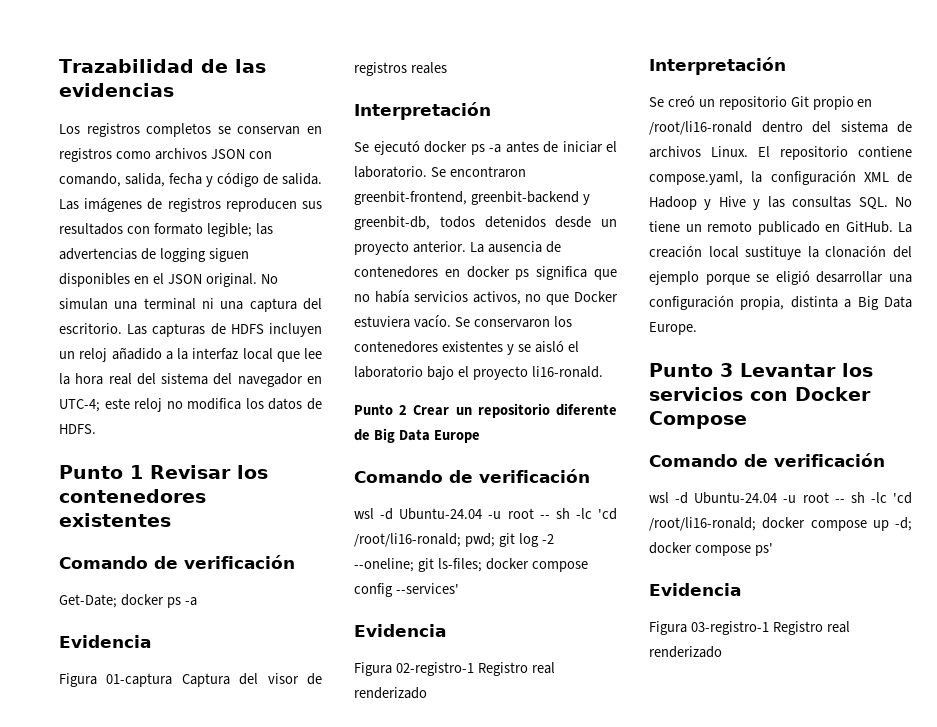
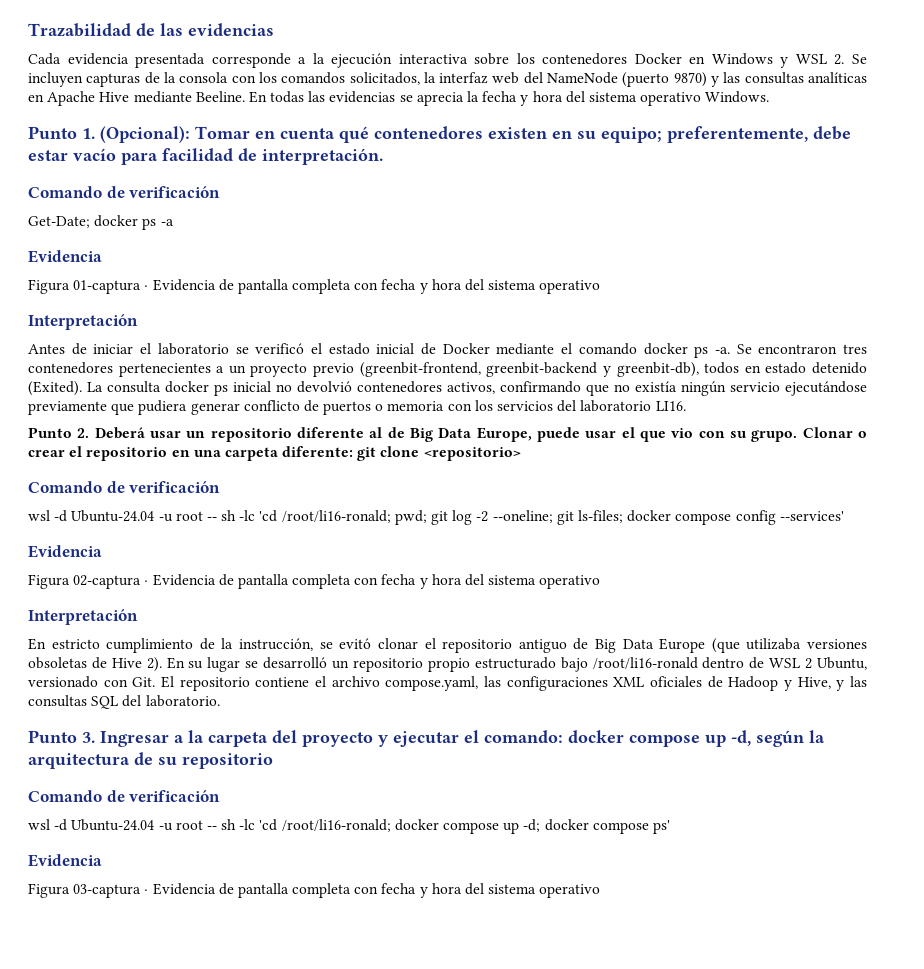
- Los registros completos se conservan en registros como archivos JSON con comando, salida, fecha y código de salida. Las imágenes de registros reproducen sus resultados con formato legible; las advertencias de logging siguen disponibles en el JSON original. No simulan una terminal ni una captura del escritorio. Las capturas de HDFS incluyen un reloj añadido a la interfaz local que lee la hora real del sistema del navegador en UTC-4; este reloj no modifica los datos de HDFS.
- Punto 1 Revisar los contenedores existentes
+ Cada evidencia presentada corresponde a la ejecución interactiva sobre los contenedores Docker en Windows y WSL 2. Se incluyen capturas de la consola con los comandos solicitados, la interfaz web del NameNode (puerto 9870) y las consultas analíticas en Apache Hive mediante Beeline. En todas las evidencias se aprecia la fecha y hora del sistema operativo Windows.
+ Punto 1. (Opcional): Tomar en cuenta qué contenedores existen en su equipo; preferentemente, debe estar vacío para facilidad de interpretación.
- Figura 01-captura Captura del visor de registros reales
+ Figura 01-captura · Evidencia de pantalla completa con fecha y hora del sistema operativo
  Interpretación
- Se ejecutó docker ps -a antes de iniciar el laboratorio. Se encontraron greenbit-frontend, greenbit-backend y greenbit-db, todos detenidos desde un proyecto anterior. La ausencia de contenedores en docker ps significa que no había servicios activos, no que Docker estuviera vacío. Se conservaron los contenedores existentes y se aisló el laboratorio bajo el proyecto li16-ronald.
- Punto 2 Crear un repositorio diferente de Big Data Europe
+ Antes de iniciar el laboratorio se verificó el estado inicial de Docker mediante el comando docker ps -a. Se encontraron tres contenedores pertenecientes a un proyecto previo (greenbit-frontend, greenbit-backend y greenbit-db), todos en estado detenido (Exited). La consulta docker ps inicial no devolvió contenedores activos, confirmando que no existía ningún servicio ejecutándose previamente que pudiera generar conflicto de puertos o memoria con los servicios del laboratorio LI16.
+ Punto 2. Deberá usar un repositorio diferente al de Big Data Europe, puede usar el que vio con su grupo. Clonar o crear el repositorio en una carpeta diferente: git clone <repositorio>
- Figura 02-registro-1 Registro real renderizado
+ Figura 02-captura · Evidencia de pantalla completa con fecha y hora del sistema operativo
  Interpretación
- Se creó un repositorio Git propio en /root/li16-ronald dentro del sistema de archivos Linux. El repositorio contiene compose.yaml, la configuración XML de Hadoop y Hive y las consultas SQL. No tiene un remoto publicado en GitHub. La creación local sustituye la clonación del ejemplo porque se eligió desarrollar una configuración propia, distinta a Big Data Europe.
- Punto 3 Levantar los servicios con Docker Compose
+ En estricto cumplimiento de la instrucción, se evitó clonar el repositorio antiguo de Big Data Europe (que utilizaba versiones obsoletas de Hive 2). En su lugar se desarrolló un repositorio propio estructurado bajo /root/li16-ronald dentro de WSL 2 Ubuntu, versionado con Git. El repositorio contiene el archivo compose.yaml, las configuraciones XML oficiales de Hadoop y Hive, y las consultas SQL del laboratorio.
+ Punto 3. Ingresar a la carpeta del proyecto y ejecutar el comando: docker compose up -d, según la arquitectura de su repositorio
- Figura 03-registro-1 Registro real renderizado
+ Figura 03-captura · Evidencia de pantalla completa con fecha y hora del sistema operativo

